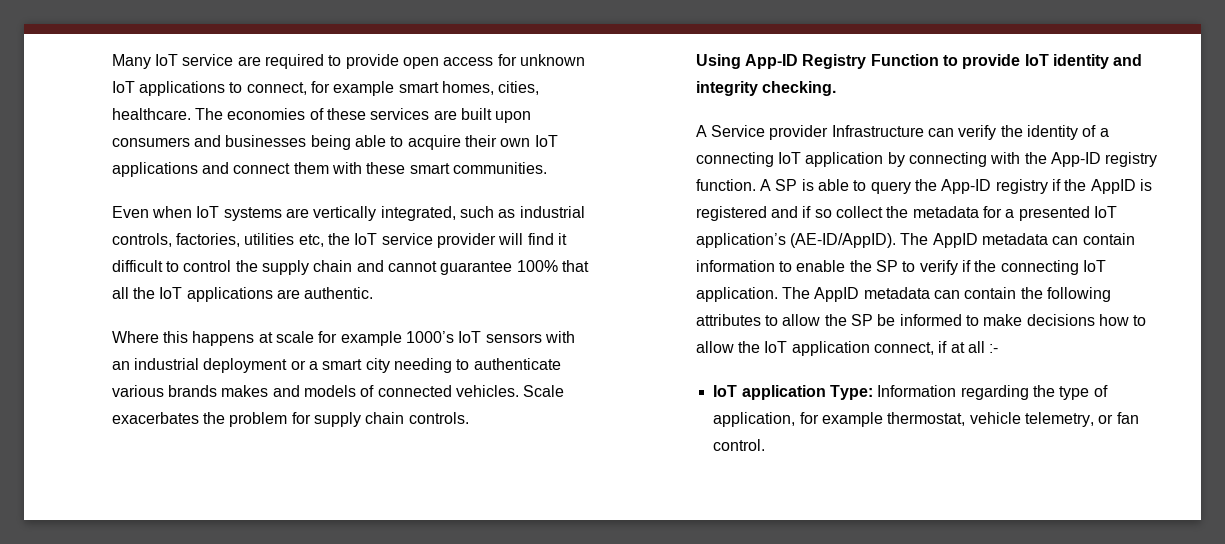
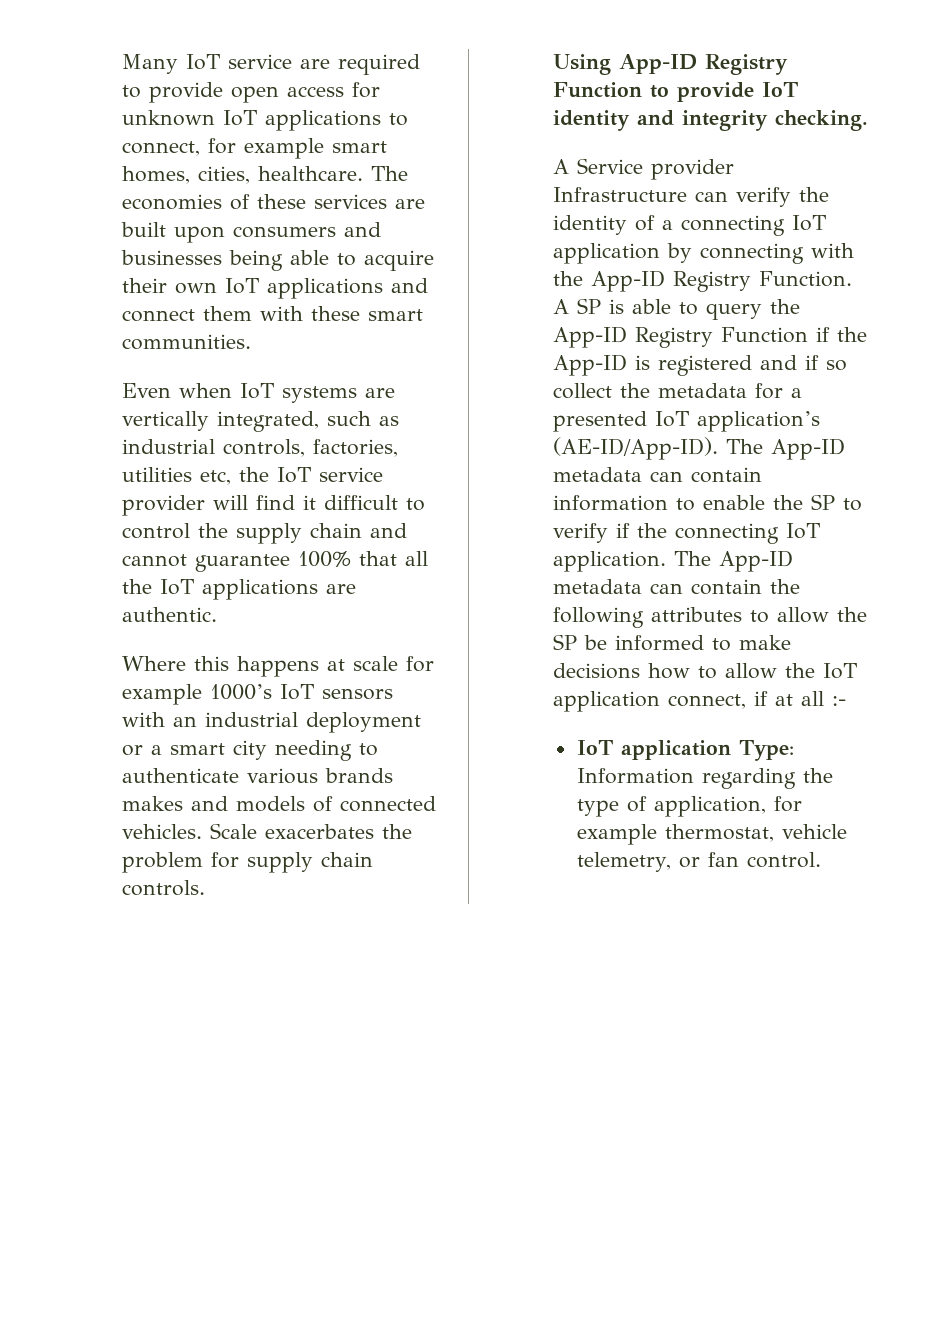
- A Service provider Infrastructure can verify the identity of a connecting IoT application by connecting with the App-ID registry function.
+ A Service provider Infrastructure can verify the identity of a connecting IoT application by connecting with the App-ID Registry Function.
- A SP is able to query the App-ID registry if the AppID is registered and if so collect the metadata for a presented IoT application’s (AE-ID/AppID). The AppID metadata can contain information to enable the SP to verify if the connecting IoT application.
+ A SP is able to query the App-ID Registry Function if the App-ID is registered and if so collect the metadata for a presented IoT application’s (AE-ID/App-ID). The App-ID metadata can contain information to enable the SP to verify if the connecting IoT application.
- The AppID metadata can contain the following attributes to allow the SP be informed to make decisions how to allow the IoT application connect, if at all :-
+ The App-ID metadata can contain the following attributes to allow the SP be informed to make decisions how to allow the IoT application connect, if at all :-

